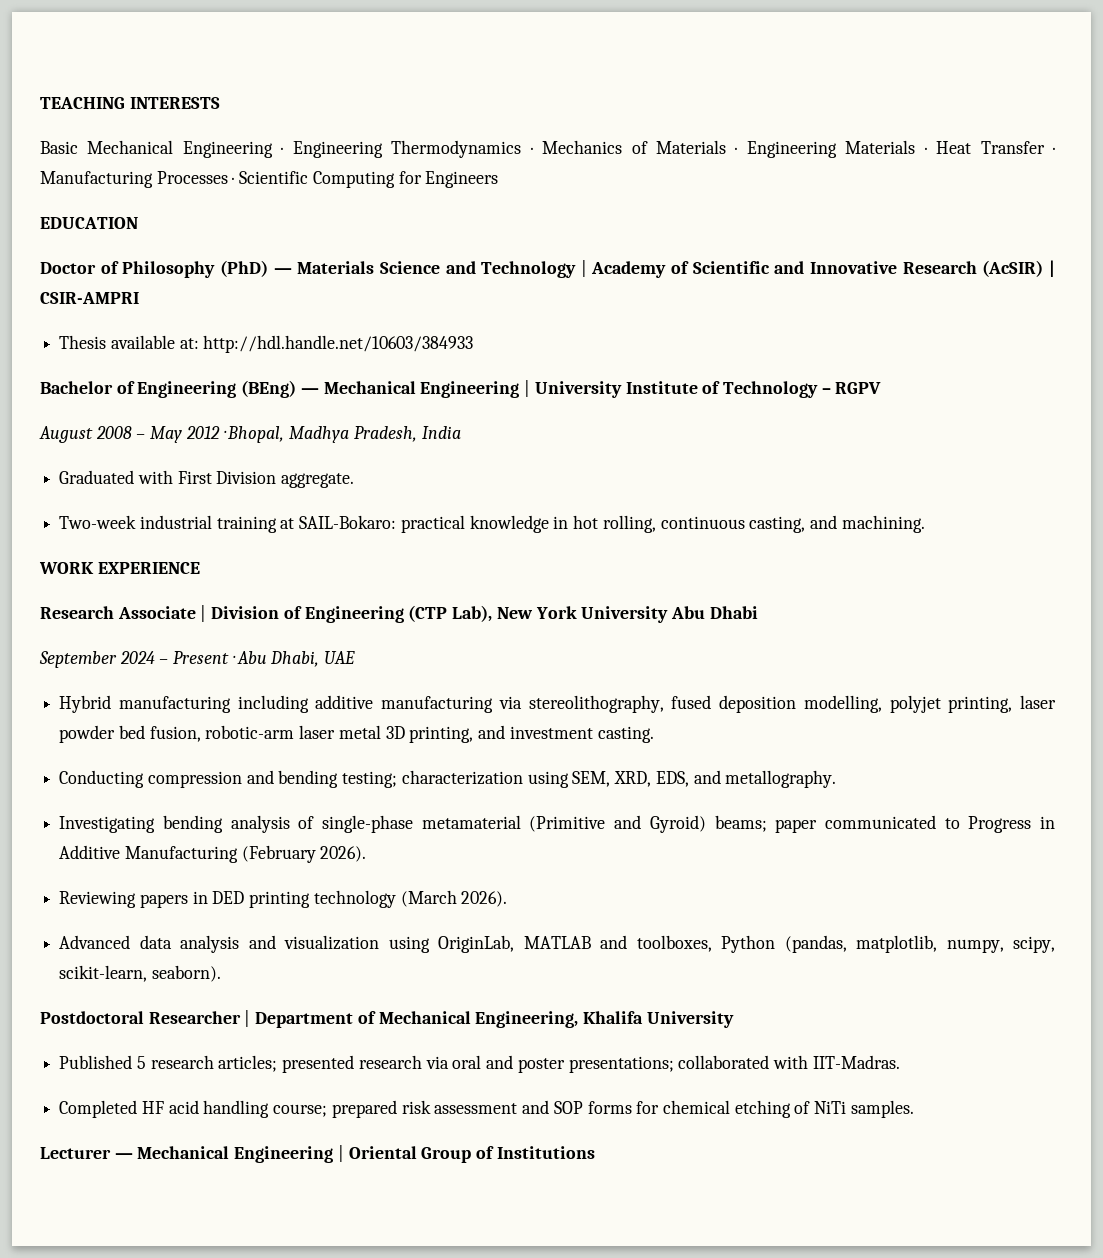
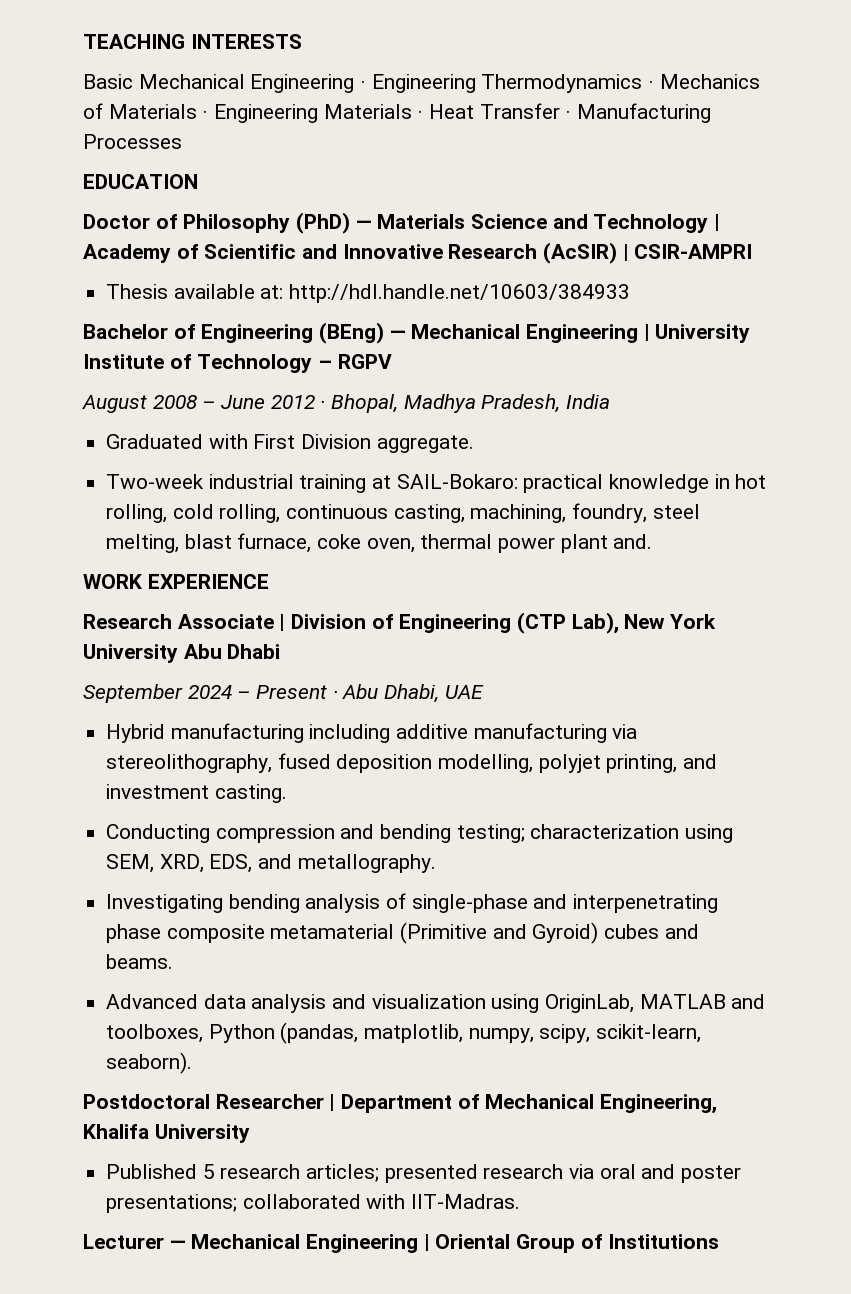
- Basic Mechanical Engineering · Engineering Thermodynamics · Mechanics of Materials · Engineering Materials · Heat Transfer · Manufacturing Processes · Scientific Computing for Engineers
+ Basic Mechanical Engineering · Engineering Thermodynamics · Mechanics of Materials · Engineering Materials · Heat Transfer · Manufacturing Processes
- August 2008 – May 2012 · Bhopal, Madhya Pradesh, India
+ August 2008 – June 2012 · Bhopal, Madhya Pradesh, India
- Two-week industrial training at SAIL-Bokaro: practical knowledge in hot rolling, continuous casting, and machining.
+ Two-week industrial training at SAIL-Bokaro: practical knowledge in hot rolling, cold rolling, continuous casting, machining, foundry, steel melting, blast furnace, coke oven, thermal power plant and.
- Hybrid manufacturing including additive manufacturing via stereolithography, fused deposition modelling, polyjet printing, laser powder bed fusion, robotic-arm laser metal 3D printing, and investment casting.
+ Hybrid manufacturing including additive manufacturing via stereolithography, fused deposition modelling, polyjet printing, and investment casting.
- Investigating bending analysis of single-phase metamaterial (Primitive and Gyroid) beams; paper communicated to Progress in Additive Manufacturing (February 2026).
- Reviewing papers in DED printing technology (March 2026).
+ Investigating bending analysis of single-phase and interpenetrating phase composite metamaterial (Primitive and Gyroid) cubes and beams.
- Completed HF acid handling course; prepared risk assessment and SOP forms for chemical etching of NiTi samples.

